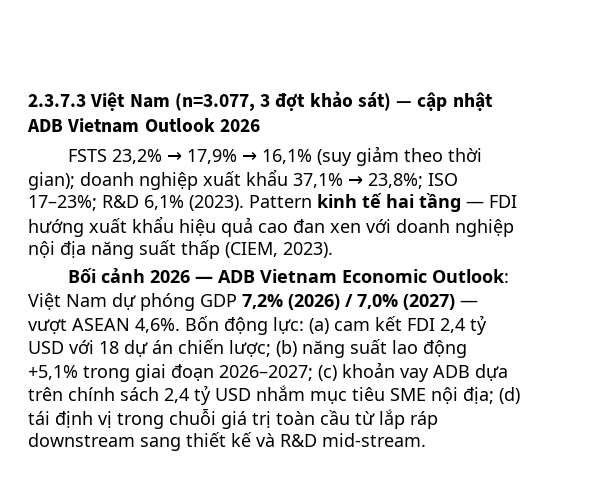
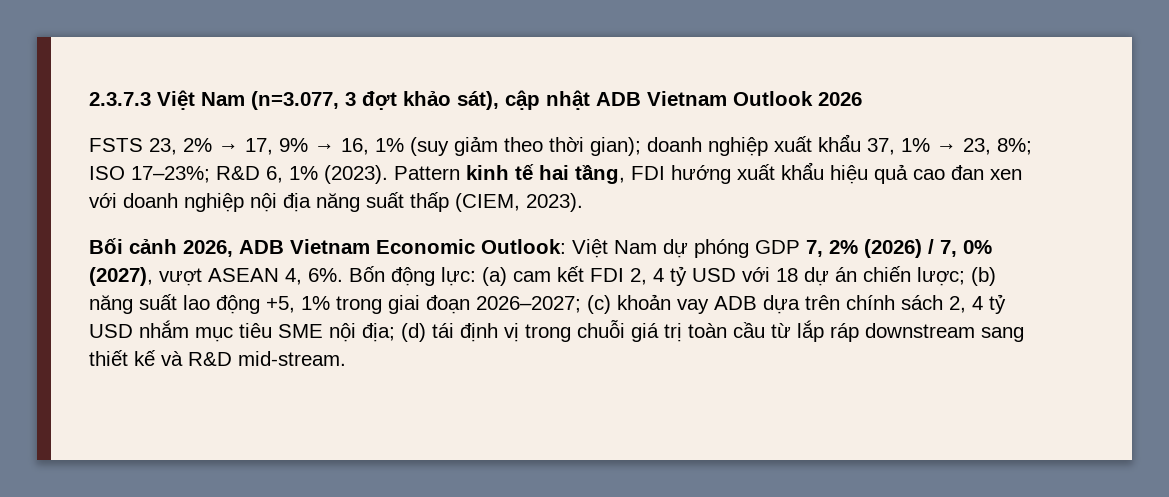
- 2.3.7.3 Việt Nam (n=3.077, 3 đợt khảo sát) — cập nhật ADB Vietnam Outlook 2026
+ 2.3.7.3 Việt Nam (n=3.077, 3 đợt khảo sát), cập nhật ADB Vietnam Outlook 2026
- FSTS 23,2% → 17,9% → 16,1% (suy giảm theo thời gian); doanh nghiệp xuất khẩu 37,1% → 23,8%; ISO 17–23%; R&D 6,1% (2023).
+ FSTS 23, 2% → 17, 9% → 16, 1% (suy giảm theo thời gian); doanh nghiệp xuất khẩu 37, 1% → 23, 8%; ISO 17–23%; R&D 6, 1% (2023).
- Pattern kinh tế hai tầng — FDI hướng xuất khẩu hiệu quả cao đan xen với doanh nghiệp nội địa năng suất thấp (CIEM, 2023).
+ Pattern kinh tế hai tầng, FDI hướng xuất khẩu hiệu quả cao đan xen với doanh nghiệp nội địa năng suất thấp (CIEM, 2023).
- Bối cảnh 2026 — ADB Vietnam Economic Outlook: Việt Nam dự phóng GDP 7,2% (2026) / 7,0% (2027) — vượt ASEAN 4,6%.
+ Bối cảnh 2026, ADB Vietnam Economic Outlook: Việt Nam dự phóng GDP 7, 2% (2026) / 7, 0% (2027), vượt ASEAN 4, 6%.
- Bốn động lực: (a) cam kết FDI 2,4 tỷ USD với 18 dự án chiến lược; (b) năng suất lao động +5,1% trong giai đoạn 2026–2027; (c) khoản vay ADB dựa trên chính sách 2,4 tỷ USD nhắm mục tiêu SME nội địa; (d) tái định vị trong chuỗi giá trị toàn cầu từ lắp ráp downstream sang thiết kế và R&D mid-stream.
+ Bốn động lực: (a) cam kết FDI 2, 4 tỷ USD với 18 dự án chiến lược; (b) năng suất lao động +5, 1% trong giai đoạn 2026–2027; (c) khoản vay ADB dựa trên chính sách 2, 4 tỷ USD nhắm mục tiêu SME nội địa; (d) tái định vị trong chuỗi giá trị toàn cầu từ lắp ráp downstream sang thiết kế và R&D mid-stream.

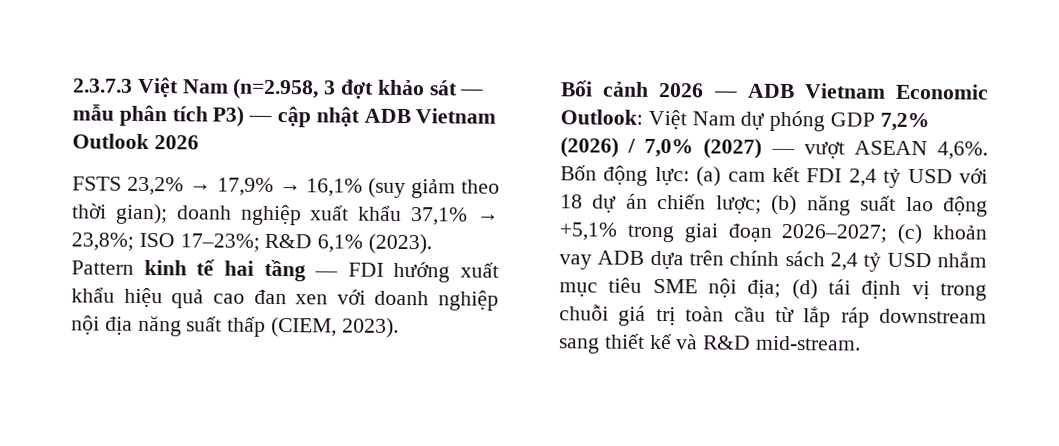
- 2.3.7.3 Việt Nam (n=3.077, 3 đợt khảo sát), cập nhật ADB Vietnam Outlook 2026
+ 2.3.7.3 Việt Nam (n=2.958, 3 đợt khảo sát — mẫu phân tích P3) — cập nhật ADB Vietnam Outlook 2026
- FSTS 23, 2% → 17, 9% → 16, 1% (suy giảm theo thời gian); doanh nghiệp xuất khẩu 37, 1% → 23, 8%; ISO 17–23%; R&D 6, 1% (2023).
+ FSTS 23,2% → 17,9% → 16,1% (suy giảm theo thời gian); doanh nghiệp xuất khẩu 37,1% → 23,8%; ISO 17–23%; R&D 6,1% (2023).
- Pattern kinh tế hai tầng, FDI hướng xuất khẩu hiệu quả cao đan xen với doanh nghiệp nội địa năng suất thấp (CIEM, 2023).
+ Pattern kinh tế hai tầng — FDI hướng xuất khẩu hiệu quả cao đan xen với doanh nghiệp nội địa năng suất thấp (CIEM, 2023).
- Bối cảnh 2026, ADB Vietnam Economic Outlook: Việt Nam dự phóng GDP 7, 2% (2026) / 7, 0% (2027), vượt ASEAN 4, 6%.
+ Bối cảnh 2026 — ADB Vietnam Economic Outlook: Việt Nam dự phóng GDP 7,2% (2026) / 7,0% (2027) — vượt ASEAN 4,6%.
- Bốn động lực: (a) cam kết FDI 2, 4 tỷ USD với 18 dự án chiến lược; (b) năng suất lao động +5, 1% trong giai đoạn 2026–2027; (c) khoản vay ADB dựa trên chính sách 2, 4 tỷ USD nhắm mục tiêu SME nội địa; (d) tái định vị trong chuỗi giá trị toàn cầu từ lắp ráp downstream sang thiết kế và R&D mid-stream.
+ Bốn động lực: (a) cam kết FDI 2,4 tỷ USD với 18 dự án chiến lược; (b) năng suất lao động +5,1% trong giai đoạn 2026–2027; (c) khoản vay ADB dựa trên chính sách 2,4 tỷ USD nhắm mục tiêu SME nội địa; (d) tái định vị trong chuỗi giá trị toàn cầu từ lắp ráp downstream sang thiết kế và R&D mid-stream.

